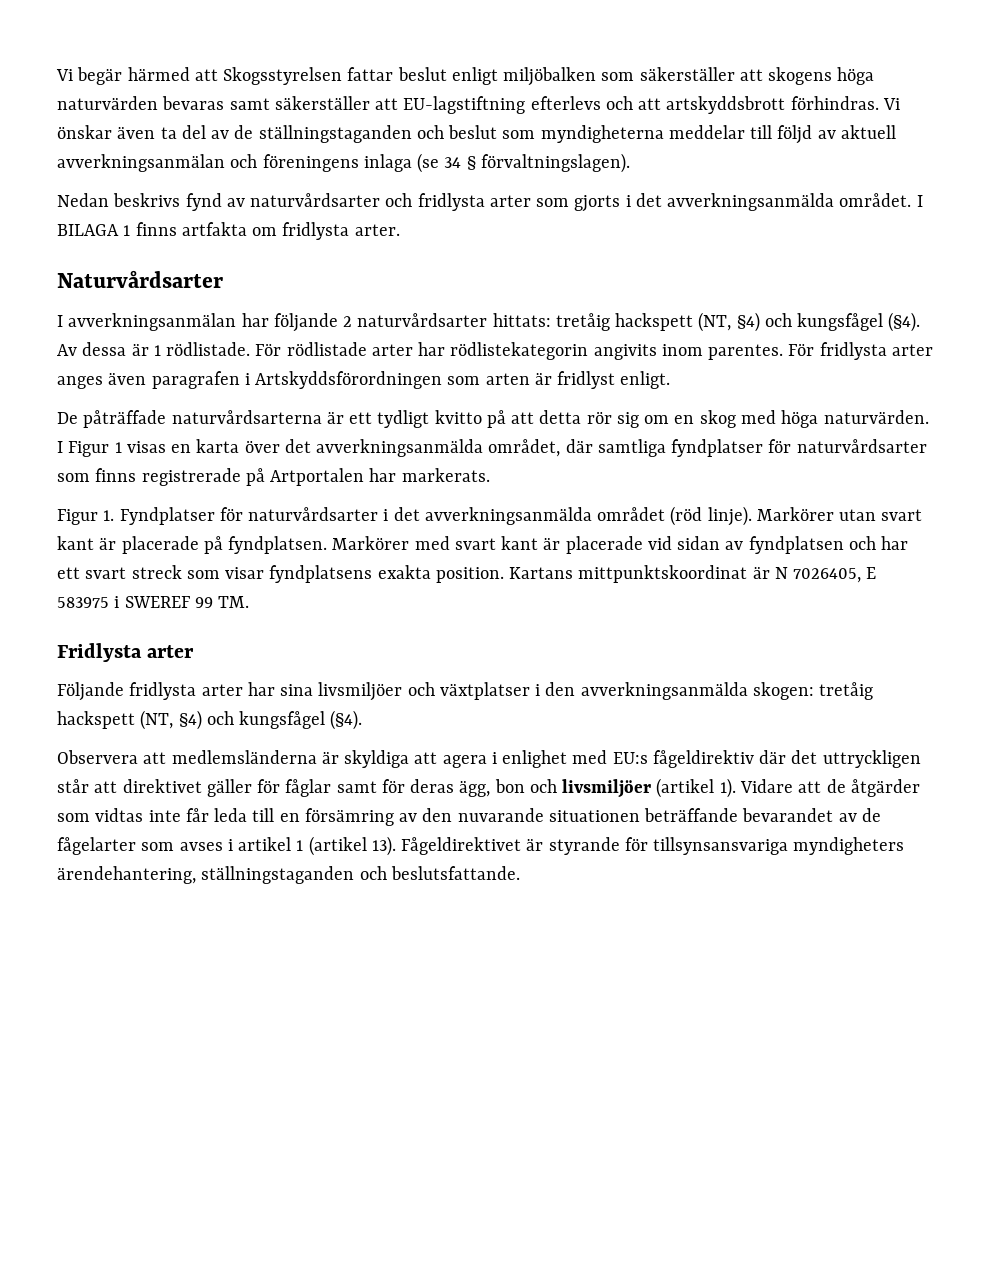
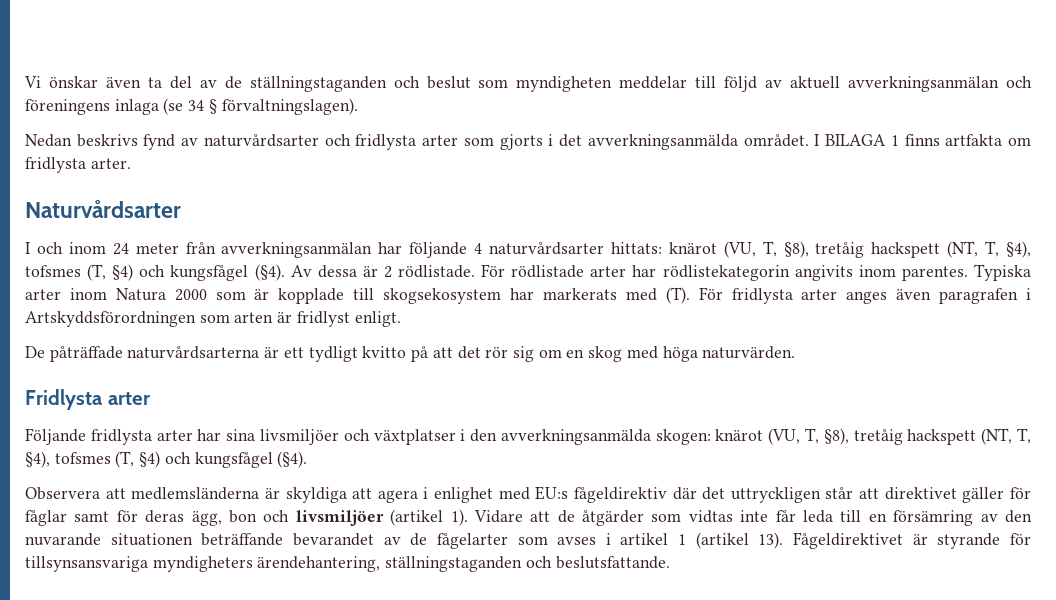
- Vi begär härmed att Skogsstyrelsen fattar beslut enligt miljöbalken som säkerställer att skogens höga naturvärden bevaras samt säkerställer att EU-lagstiftning efterlevs och att artskyddsbrott förhindras. Vi önskar även ta del av de ställningstaganden och beslut som myndigheterna meddelar till följd av aktuell avverkningsanmälan och föreningens inlaga (se 34 § förvaltningslagen).
+ Vi önskar även ta del av de ställningstaganden och beslut som myndigheten meddelar till följd av aktuell avverkningsanmälan och föreningens inlaga (se 34 § förvaltningslagen).
- I avverkningsanmälan har följande 2 naturvårdsarter hittats: tretåig hackspett (NT, §4) och kungsfågel (§4).
+ I och inom 24 meter från avverkningsanmälan har följande 4 naturvårdsarter hittats: knärot (VU, T, §8), tretåig hackspett (NT, T, §4), tofsmes (T, §4) och kungsfågel (§4).
- Av dessa är 1 rödlistade.
+ Av dessa är 2 rödlistade.
- För fridlysta arter anges även paragrafen i Artskyddsförordningen som arten är fridlyst enligt.
+ Typiska arter inom Natura 2000 som är kopplade till skogsekosystem har markerats med (T). För fridlysta arter anges även paragrafen i Artskyddsförordningen som arten är fridlyst enligt.
- De påträffade naturvårdsarterna är ett tydligt kvitto på att detta rör sig om en skog med höga naturvärden. I Figur 1 visas en karta över det avverkningsanmälda området, där samtliga fyndplatser för naturvårdsarter som finns registrerade på Artportalen har markerats.
- Figur 1. Fyndplatser för naturvårdsarter i det avverkningsanmälda området (röd linje). Markörer utan svart kant är placerade på fyndplatsen. Markörer med svart kant är placerade vid sidan av fyndplatsen och har ett svart streck som visar fyndplatsens exakta position. Kartans mittpunktskoordinat är N 7026405, E 583975 i SWEREF 99 TM.
+ De påträffade naturvårdsarterna är ett tydligt kvitto på att det rör sig om en skog med höga naturvärden.
- Följande fridlysta arter har sina livsmiljöer och växtplatser i den avverkningsanmälda skogen: tretåig hackspett (NT, §4) och kungsfågel (§4).
+ Följande fridlysta arter har sina livsmiljöer och växtplatser i den avverkningsanmälda skogen: knärot (VU, T, §8), tretåig hackspett (NT, T, §4), tofsmes (T, §4) och kungsfågel (§4).

